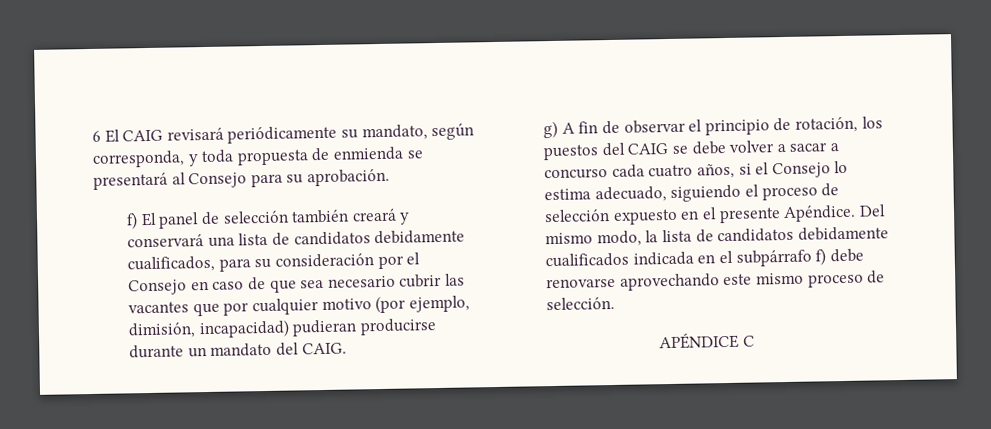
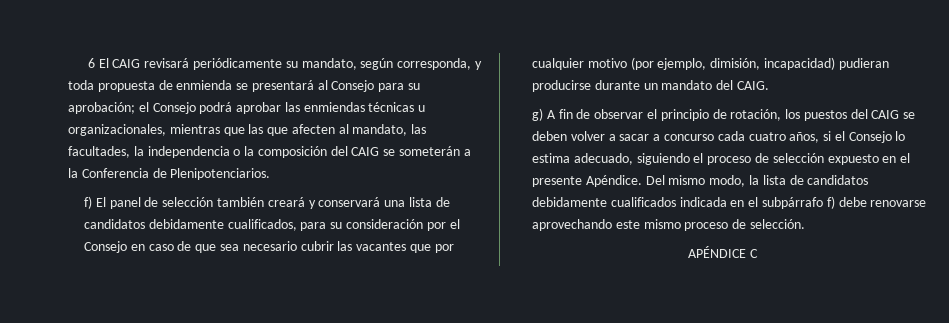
- 6 El CAIG revisará periódicamente su mandato, según corresponda, y toda propuesta de enmienda se presentará al Consejo para su aprobación.
+ 6 El CAIG revisará periódicamente su mandato, según corresponda, y toda propuesta de enmienda se presentará al Consejo para su aprobación; el Consejo podrá aprobar las enmiendas técnicas u organizacionales, mientras que las que afecten al mandato, las facultades, la independencia o la composición del CAIG se someterán a la Conferencia de Plenipotenciarios.
- g) A fin de observar el principio de rotación, los puestos del CAIG se debe volver a sacar a concurso cada cuatro años, si el Consejo lo estima adecuado, siguiendo el proceso de selección expuesto en el presente Apéndice.
+ g) A fin de observar el principio de rotación, los puestos del CAIG se deben volver a sacar a concurso cada cuatro años, si el Consejo lo estima adecuado, siguiendo el proceso de selección expuesto en el presente Apéndice.

